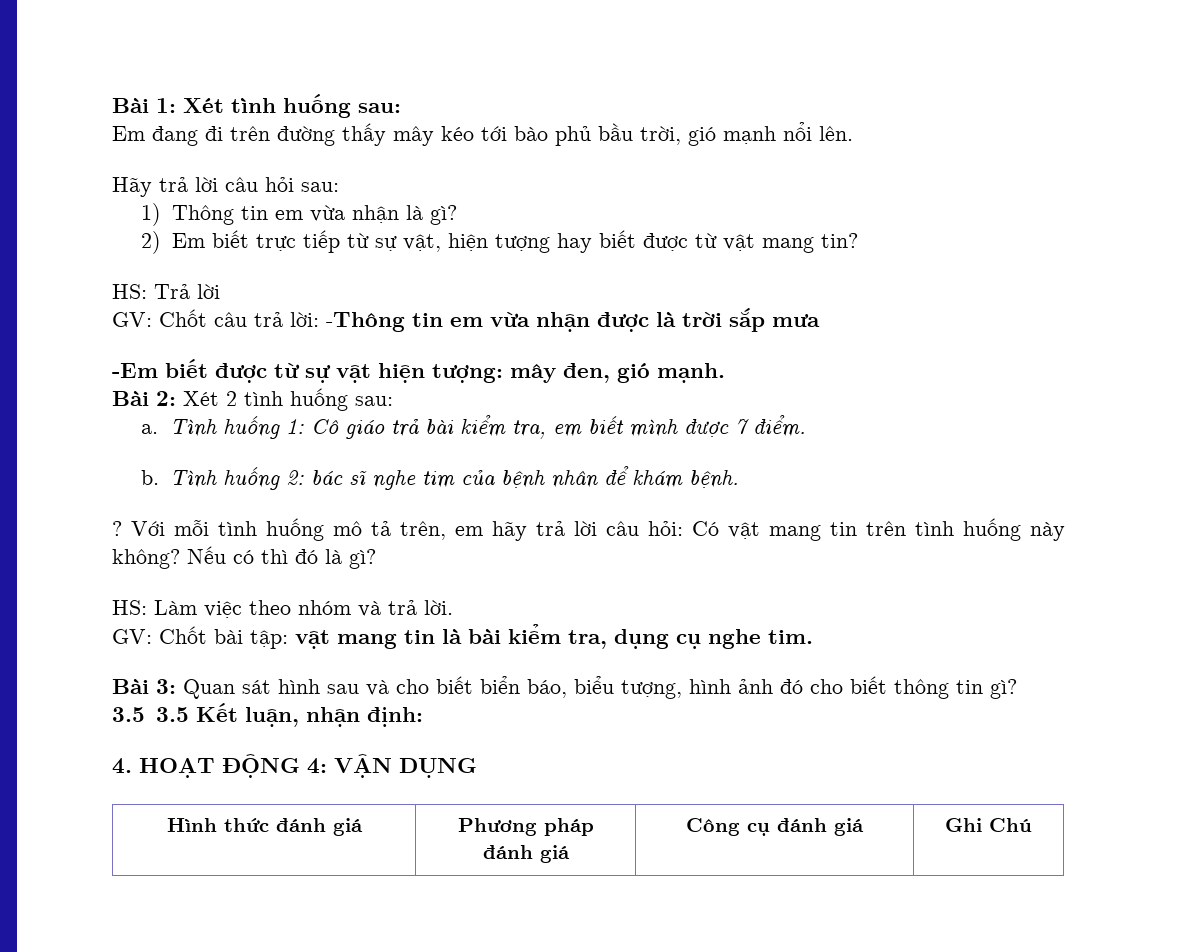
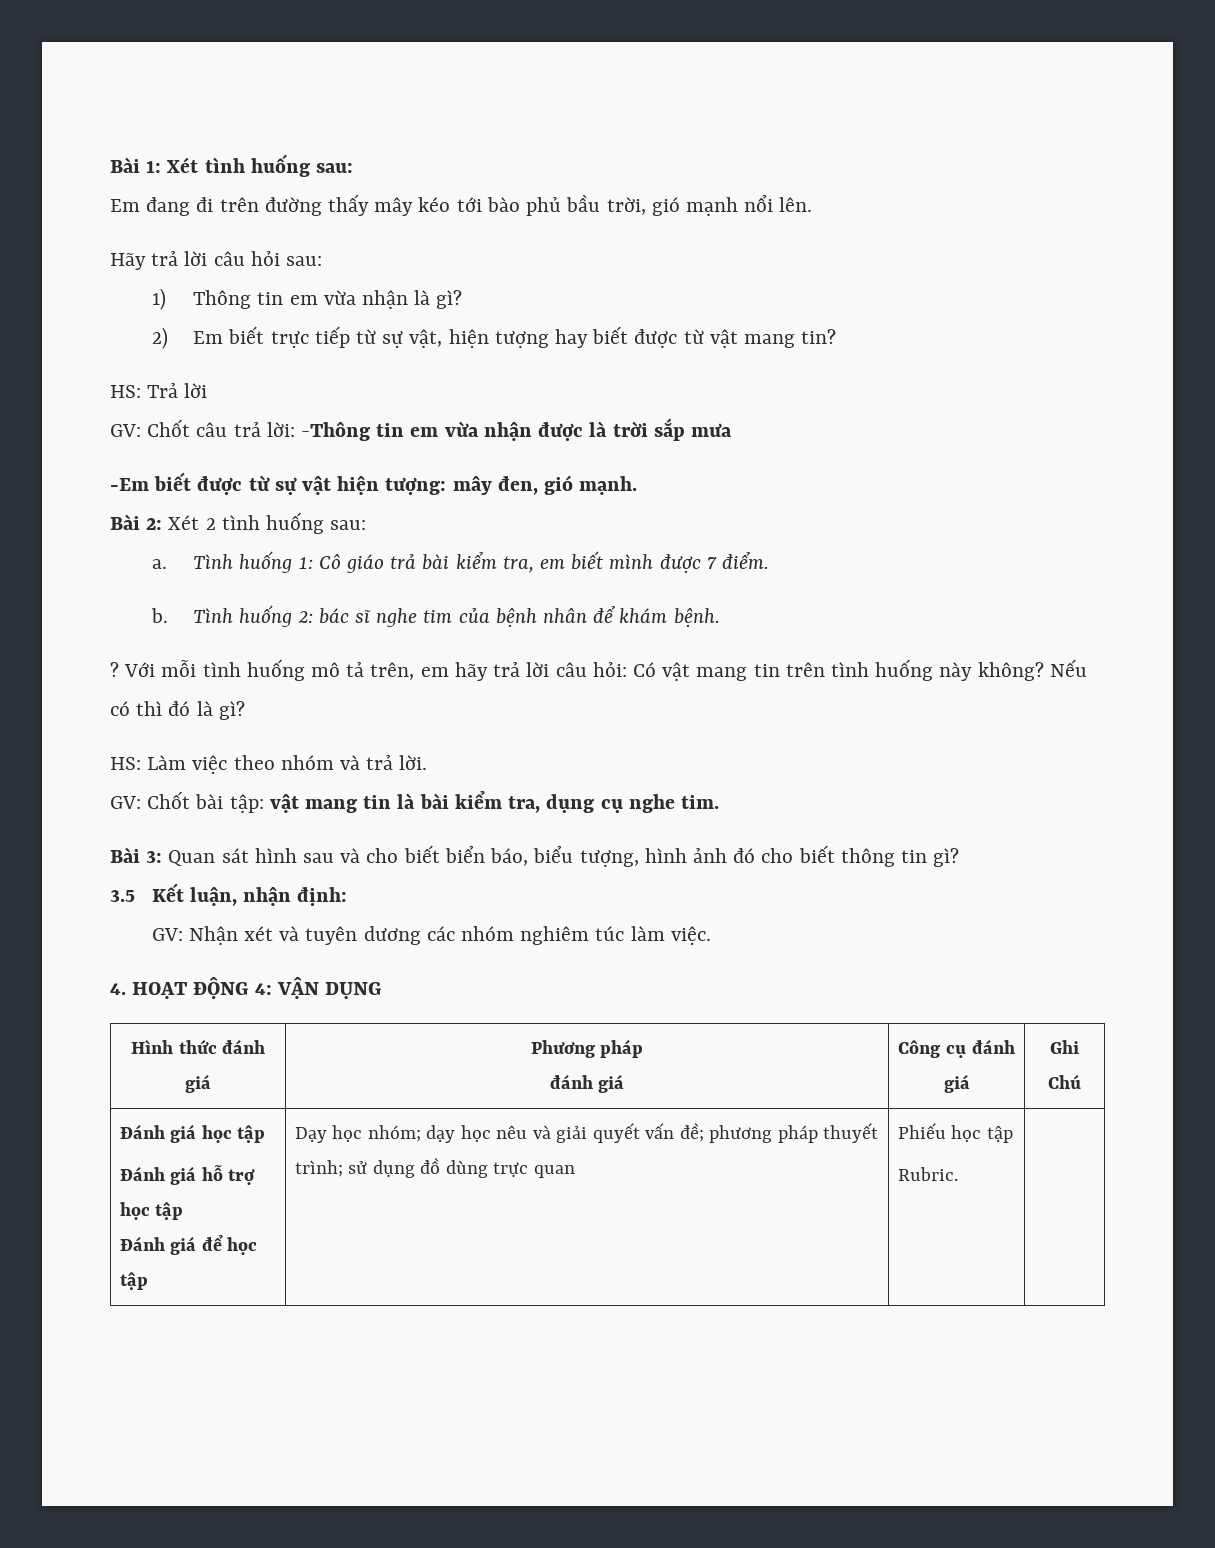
- 3.5 3.5 Kết luận, nhận định:
+ 3.5 Kết luận, nhận định:
+ GV: Nhận xét và tuyên dương các nhóm nghiêm túc làm việc.
+ Đánh giá học tập
+ Đánh giá hỗ trợ học tập
+ Đánh giá để học tập | Dạy học nhóm; dạy học nêu và giải quyết vấn đề; phương pháp thuyết trình; sử dụng đồ dùng trực quan | Phiếu học tập
+ Rubric. |

